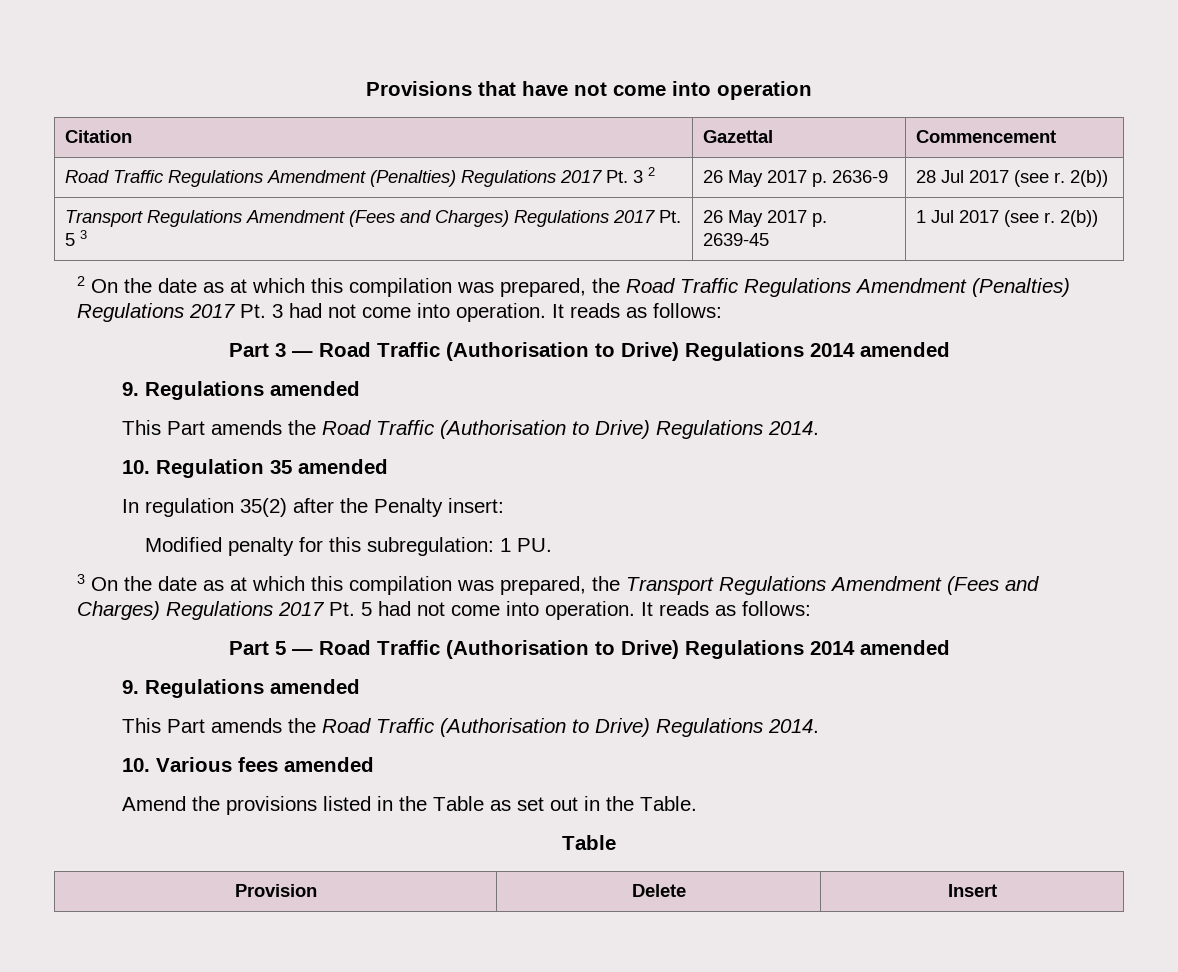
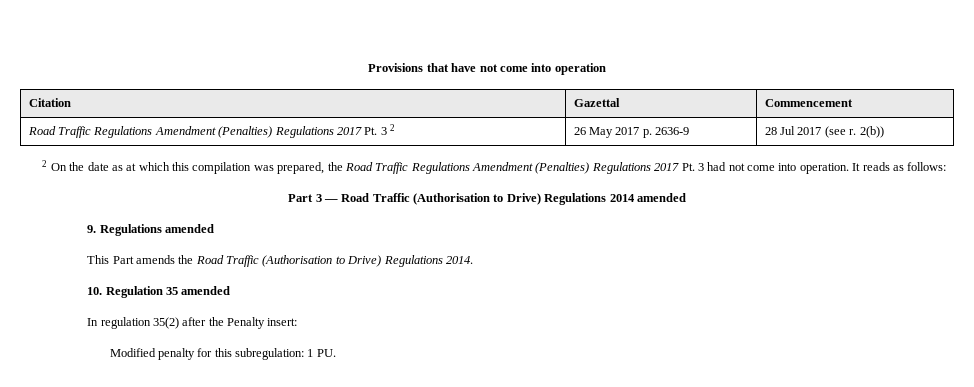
- Transport Regulations Amendment (Fees and Charges) Regulations 2017 Pt. 5 3 | 26 May 2017 p. 2639-45 | 1 Jul 2017 (see r. 2(b))
- 3 On the date as at which this compilation was prepared, the Transport Regulations Amendment (Fees and Charges) Regulations 2017 Pt. 5 had not come into operation. It reads as follows:
- Part 5 — Road Traffic (Authorisation to Drive) Regulations 2014 amended
- 9. Regulations amended
- This Part amends the Road Traffic (Authorisation to Drive) Regulations 2014.
- 10. Various fees amended
- Amend the provisions listed in the Table as set out in the Table.
- Table
- Provision | Delete | Insert

